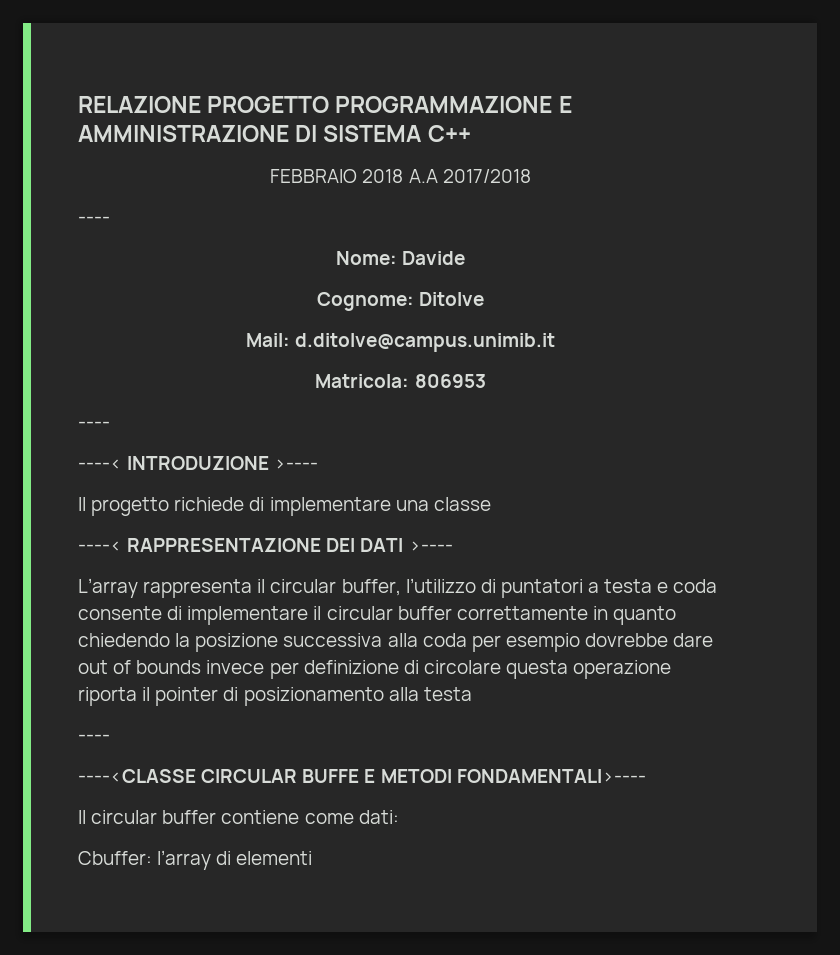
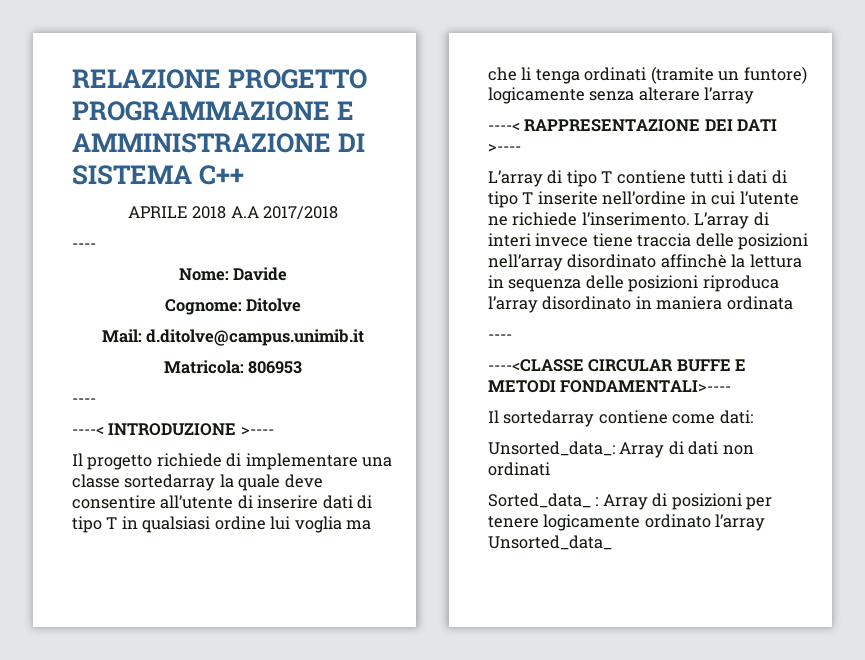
- FEBBRAIO 2018 A.A 2017/2018
+ APRILE 2018 A.A 2017/2018
- Il progetto richiede di implementare una classe
+ Il progetto richiede di implementare una classe sortedarray la quale deve consentire all’utente di inserire dati di tipo T in qualsiasi ordine lui voglia ma che li tenga ordinati (tramite un funtore) logicamente senza alterare l’array
- L’array rappresenta il circular buffer, l’utilizzo di puntatori a testa e coda consente di implementare il circular buffer correttamente in quanto chiedendo la posizione successiva alla coda per esempio dovrebbe dare out of bounds invece per definizione di circolare questa operazione riporta il pointer di posizionamento alla testa
+ L’array di tipo T contiene tutti i dati di tipo T inserite nell’ordine in cui l’utente ne richiede l’inserimento. L’array di interi invece tiene traccia delle posizioni nell’array disordinato affinchè la lettura in sequenza delle posizioni riproduca l’array disordinato in maniera ordinata
- Il circular buffer contiene come dati:
+ Il sortedarray contiene come dati:
- Cbuffer: l’array di elementi
+ Unsorted_data_: Array di dati non ordinati
+ Sorted_data_ : Array di posizioni per tenere logicamente ordinato l’array Unsorted_data_

